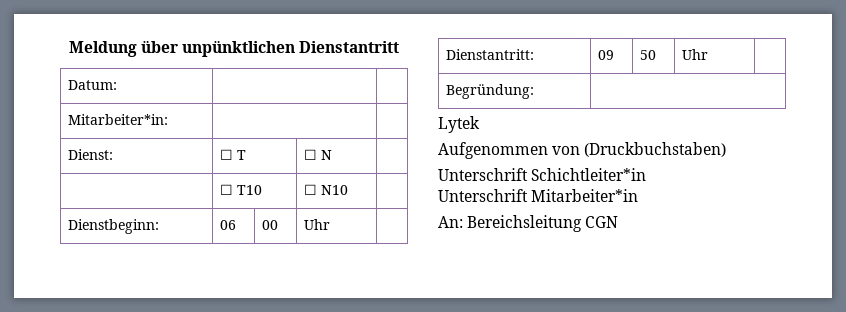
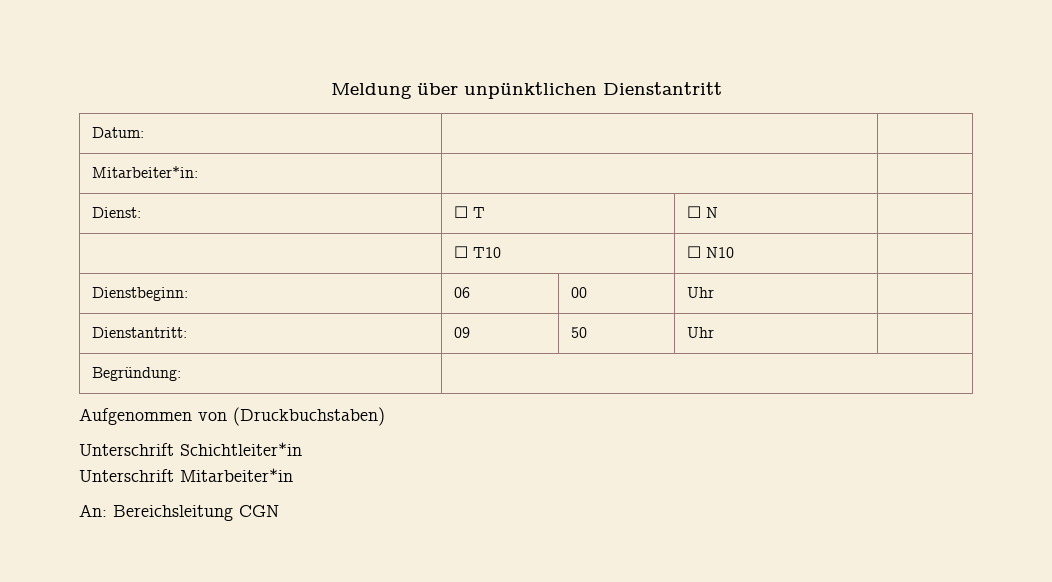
- Lytek

